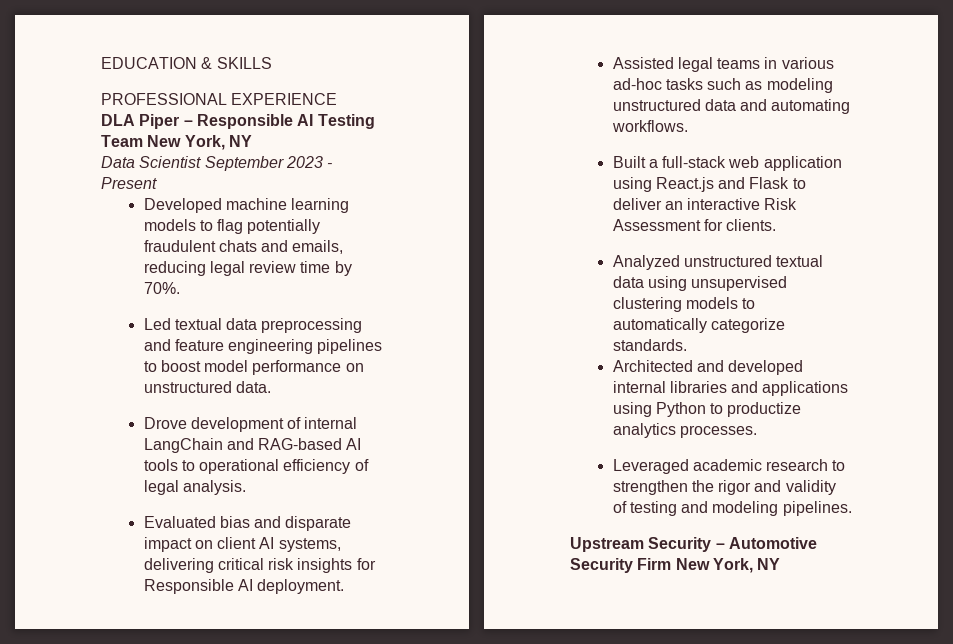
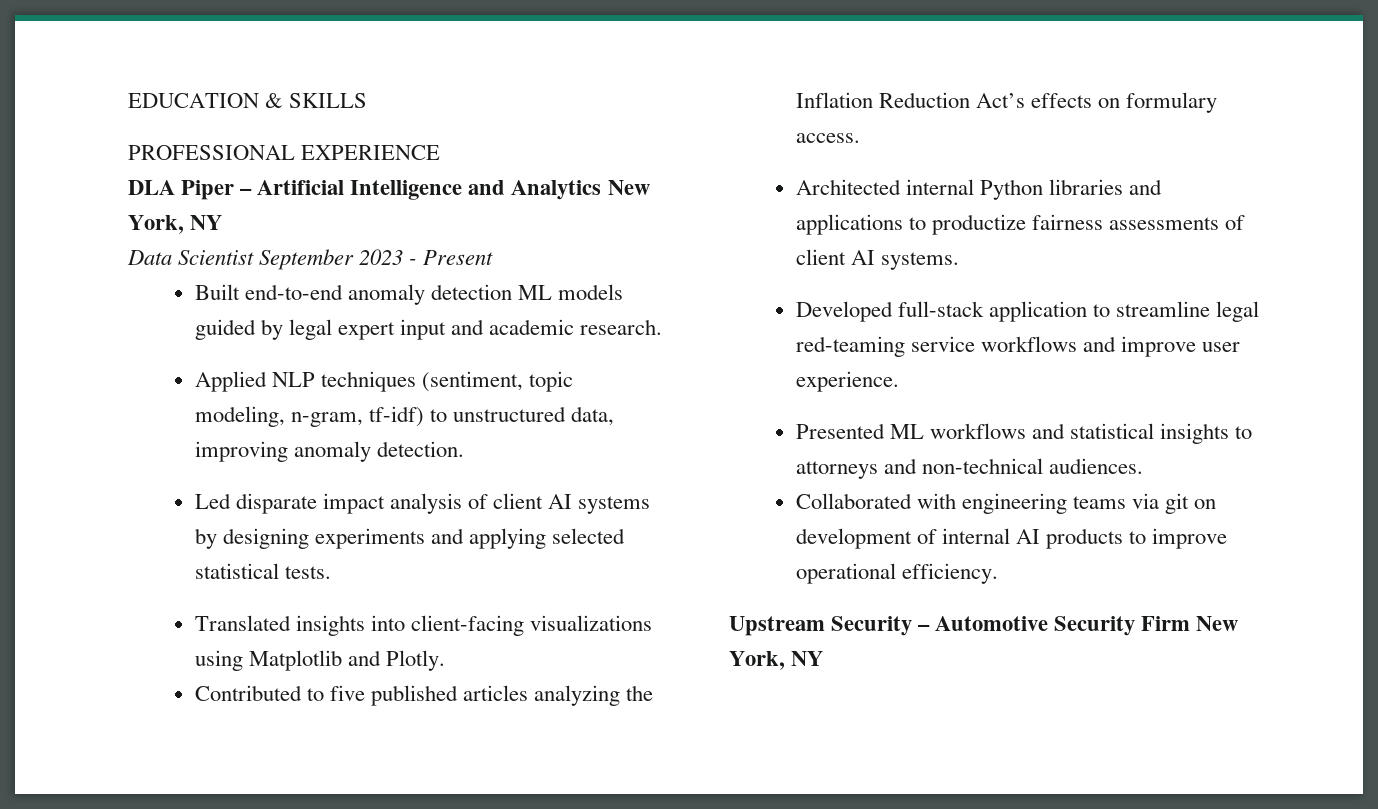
- DLA Piper – Responsible AI Testing Team New York, NY
+ DLA Piper – Artificial Intelligence and Analytics New York, NY
- Developed machine learning models to flag potentially fraudulent chats and emails, reducing legal review time by 70%.
- Led textual data preprocessing and feature engineering pipelines to boost model performance on unstructured data.
- Drove development of internal LangChain and RAG-based AI tools to operational efficiency of legal analysis.
- Evaluated bias and disparate impact on client AI systems, delivering critical risk insights for Responsible AI deployment.
- Assisted legal teams in various ad-hoc tasks such as modeling unstructured data and automating workflows.
- Built a full-stack web application using React.js and Flask to deliver an interactive Risk Assessment for clients.
- Analyzed unstructured textual data using unsupervised clustering models to automatically categorize standards.
- Architected and developed internal libraries and applications using Python to productize analytics processes.
- Leveraged academic research to strengthen the rigor and validity of testing and modeling pipelines.
+ Built end-to-end anomaly detection ML models guided by legal expert input and academic research.
+ Applied NLP techniques (sentiment, topic modeling, n-gram, tf-idf) to unstructured data, improving anomaly detection.
+ Led disparate impact analysis of client AI systems by designing experiments and applying selected statistical tests.
+ Translated insights into client-facing visualizations using Matplotlib and Plotly.
+ Contributed to five published articles analyzing the Inflation Reduction Act’s effects on formulary access.
+ Architected internal Python libraries and applications to productize fairness assessments of client AI systems.
+ Developed full-stack application to streamline legal red-teaming service workflows and improve user experience.
+ Presented ML workflows and statistical insights to attorneys and non-technical audiences.
+ Collaborated with engineering teams via git on development of internal AI products to improve operational efficiency.

